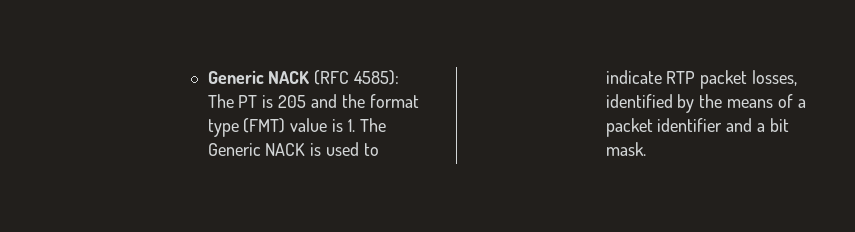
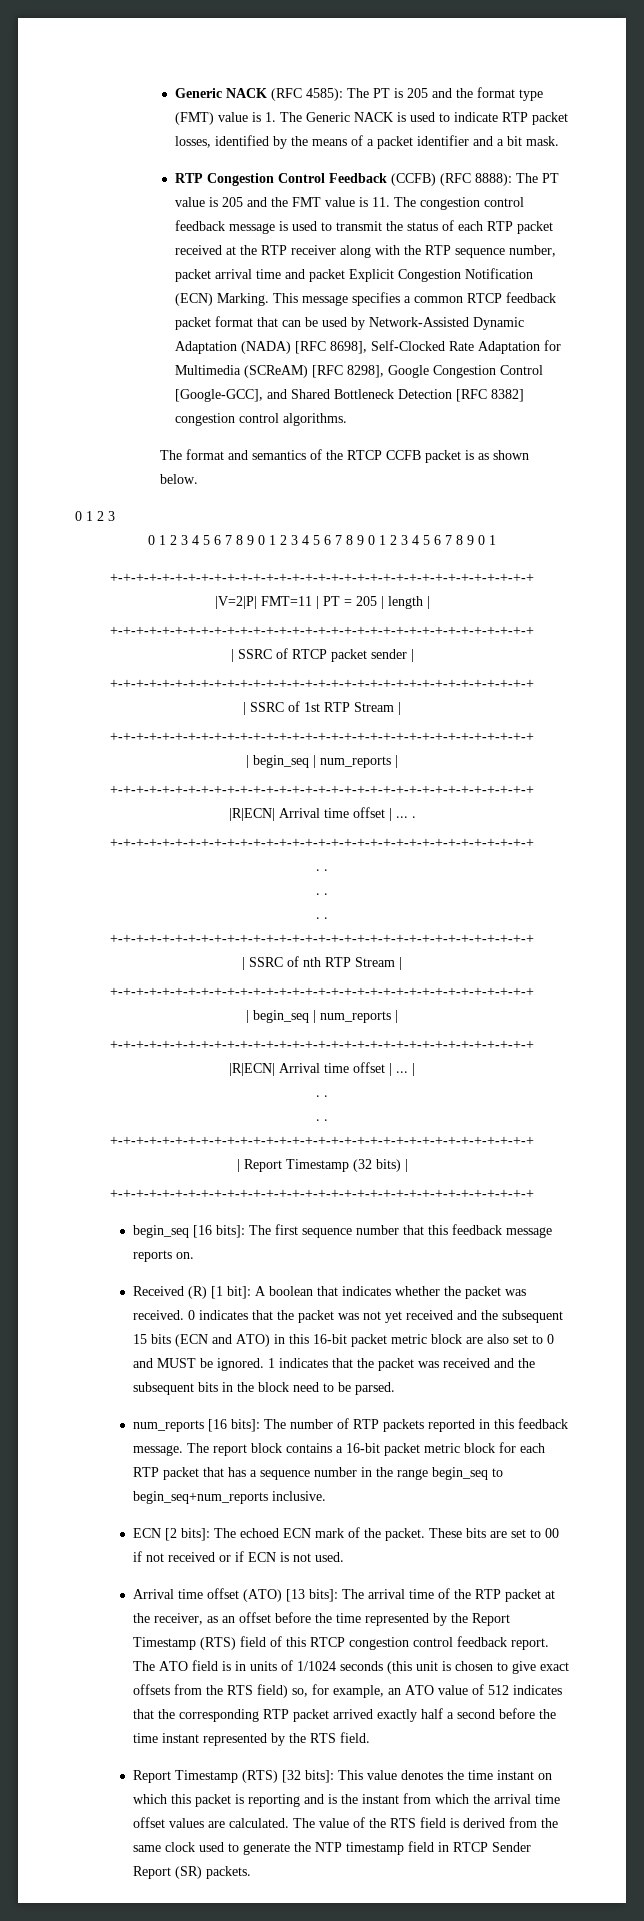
+ RTP Congestion Control Feedback (CCFB) (RFC 8888): The PT value is 205 and the FMT value is 11. The congestion control feedback message is used to transmit the status of each RTP packet received at the RTP receiver along with the RTP sequence number, packet arrival time and packet Explicit Congestion Notification (ECN) Marking. This message specifies a common RTCP feedback packet format that can be used by Network-Assisted Dynamic Adaptation (NADA) [RFC 8698], Self-Clocked Rate Adaptation for Multimedia (SCReAM) [RFC 8298], Google Congestion Control [Google-GCC], and Shared Bottleneck Detection [RFC 8382] congestion control algorithms.
+ The format and semantics of the RTCP CCFB packet is as shown below.
+ 0 1 2 3
+ 0 1 2 3 4 5 6 7 8 9 0 1 2 3 4 5 6 7 8 9 0 1 2 3 4 5 6 7 8 9 0 1
+ +-+-+-+-+-+-+-+-+-+-+-+-+-+-+-+-+-+-+-+-+-+-+-+-+-+-+-+-+-+-+-+-+
+ |V=2|P| FMT=11 | PT = 205 | length |
+ +-+-+-+-+-+-+-+-+-+-+-+-+-+-+-+-+-+-+-+-+-+-+-+-+-+-+-+-+-+-+-+-+
+ | SSRC of RTCP packet sender |
+ +-+-+-+-+-+-+-+-+-+-+-+-+-+-+-+-+-+-+-+-+-+-+-+-+-+-+-+-+-+-+-+-+
+ | SSRC of 1st RTP Stream |
+ +-+-+-+-+-+-+-+-+-+-+-+-+-+-+-+-+-+-+-+-+-+-+-+-+-+-+-+-+-+-+-+-+
+ | begin_seq | num_reports |
+ +-+-+-+-+-+-+-+-+-+-+-+-+-+-+-+-+-+-+-+-+-+-+-+-+-+-+-+-+-+-+-+-+
+ |R|ECN| Arrival time offset | ... .
+ +-+-+-+-+-+-+-+-+-+-+-+-+-+-+-+-+-+-+-+-+-+-+-+-+-+-+-+-+-+-+-+-+
+ . .
+ . .
+ . .
+ +-+-+-+-+-+-+-+-+-+-+-+-+-+-+-+-+-+-+-+-+-+-+-+-+-+-+-+-+-+-+-+-+
+ | SSRC of nth RTP Stream |
+ +-+-+-+-+-+-+-+-+-+-+-+-+-+-+-+-+-+-+-+-+-+-+-+-+-+-+-+-+-+-+-+-+
+ | begin_seq | num_reports |
+ +-+-+-+-+-+-+-+-+-+-+-+-+-+-+-+-+-+-+-+-+-+-+-+-+-+-+-+-+-+-+-+-+
+ |R|ECN| Arrival time offset | ... |
+ . .
+ . .
+ +-+-+-+-+-+-+-+-+-+-+-+-+-+-+-+-+-+-+-+-+-+-+-+-+-+-+-+-+-+-+-+-+
+ | Report Timestamp (32 bits) |
+ +-+-+-+-+-+-+-+-+-+-+-+-+-+-+-+-+-+-+-+-+-+-+-+-+-+-+-+-+-+-+-+-+
+ begin_seq [16 bits]: The first sequence number that this feedback message reports on.
+ Received (R) [1 bit]: A boolean that indicates whether the packet was received. 0 indicates that the packet was not yet received and the subsequent 15 bits (ECN and ATO) in this 16-bit packet metric block are also set to 0 and MUST be ignored. 1 indicates that the packet was received and the subsequent bits in the block need to be parsed.
+ num_reports [16 bits]: The number of RTP packets reported in this feedback message. The report block contains a 16-bit packet metric block for each RTP packet that has a sequence number in the range begin_seq to begin_seq+num_reports inclusive.
+ ECN [2 bits]: The echoed ECN mark of the packet. These bits are set to 00 if not received or if ECN is not used.
+ Arrival time offset (ATO) [13 bits]: The arrival time of the RTP packet at the receiver, as an offset before the time represented by the Report Timestamp (RTS) field of this RTCP congestion control feedback report. The ATO field is in units of 1/1024 seconds (this unit is chosen to give exact offsets from the RTS field) so, for example, an ATO value of 512 indicates that the corresponding RTP packet arrived exactly half a second before the time instant represented by the RTS field.
+ Report Timestamp (RTS) [32 bits]: This value denotes the time instant on which this packet is reporting and is the instant from which the arrival time offset values are calculated. The value of the RTS field is derived from the same clock used to generate the NTP timestamp field in RTCP Sender Report (SR) packets.

